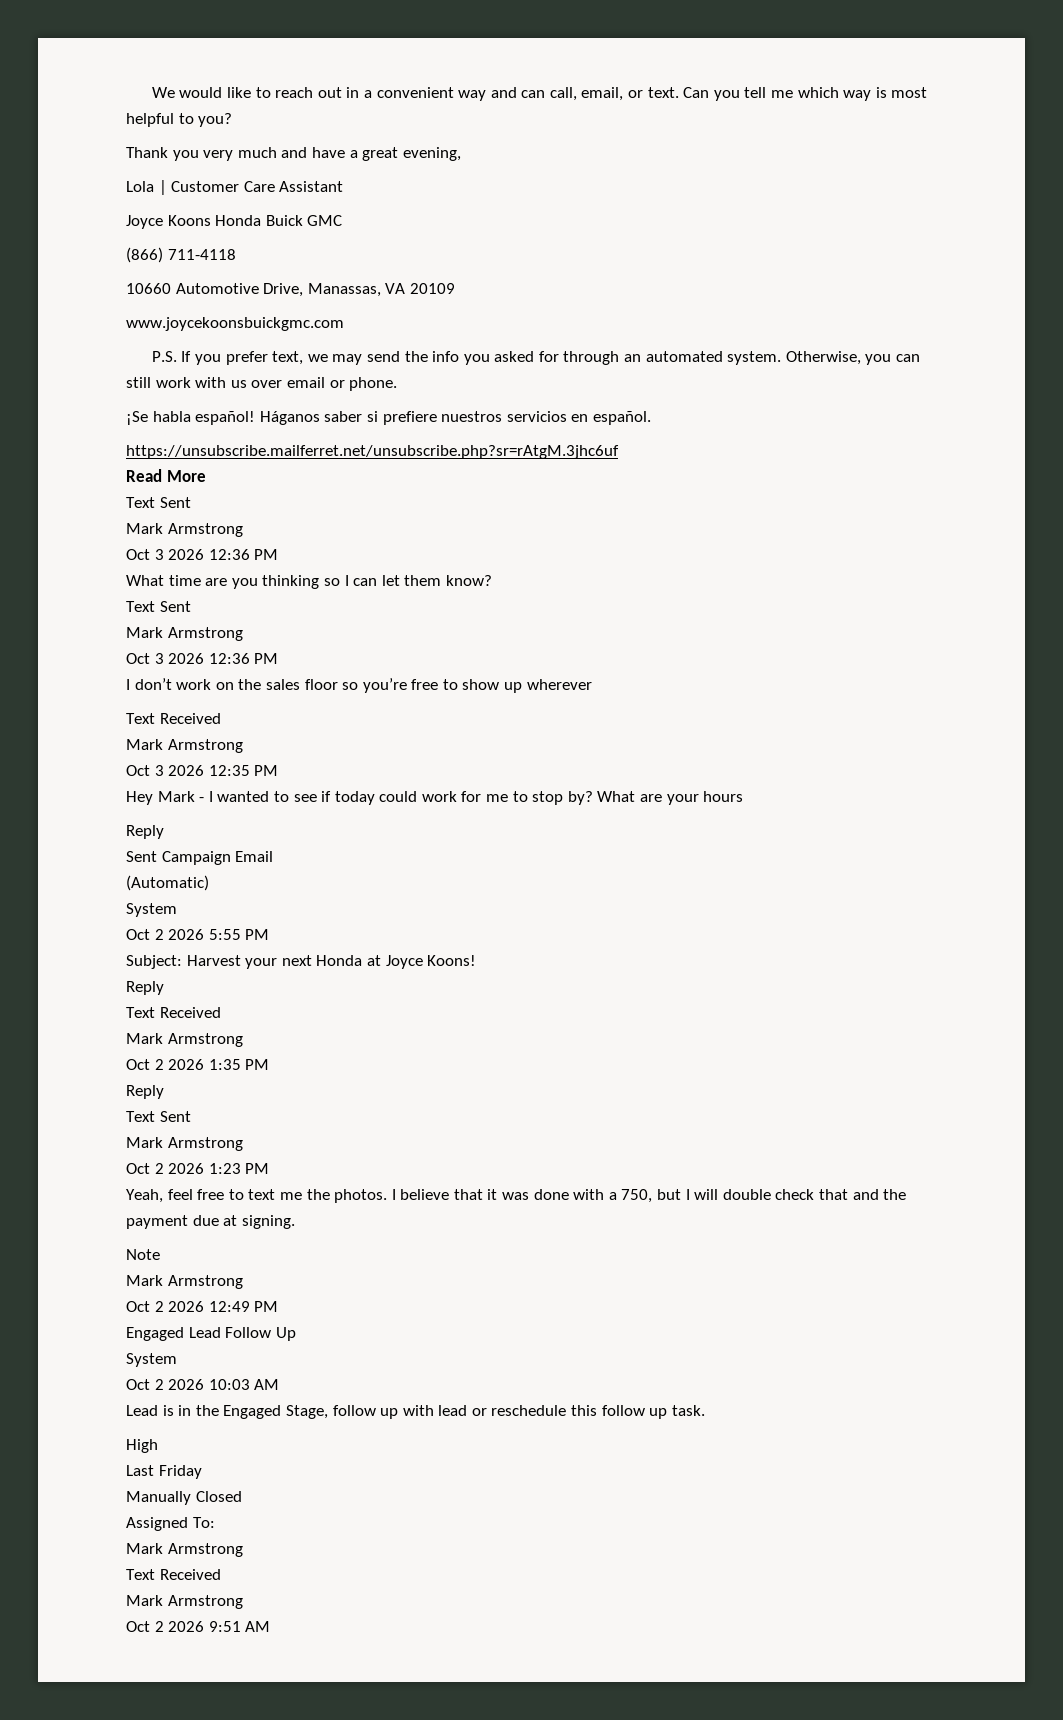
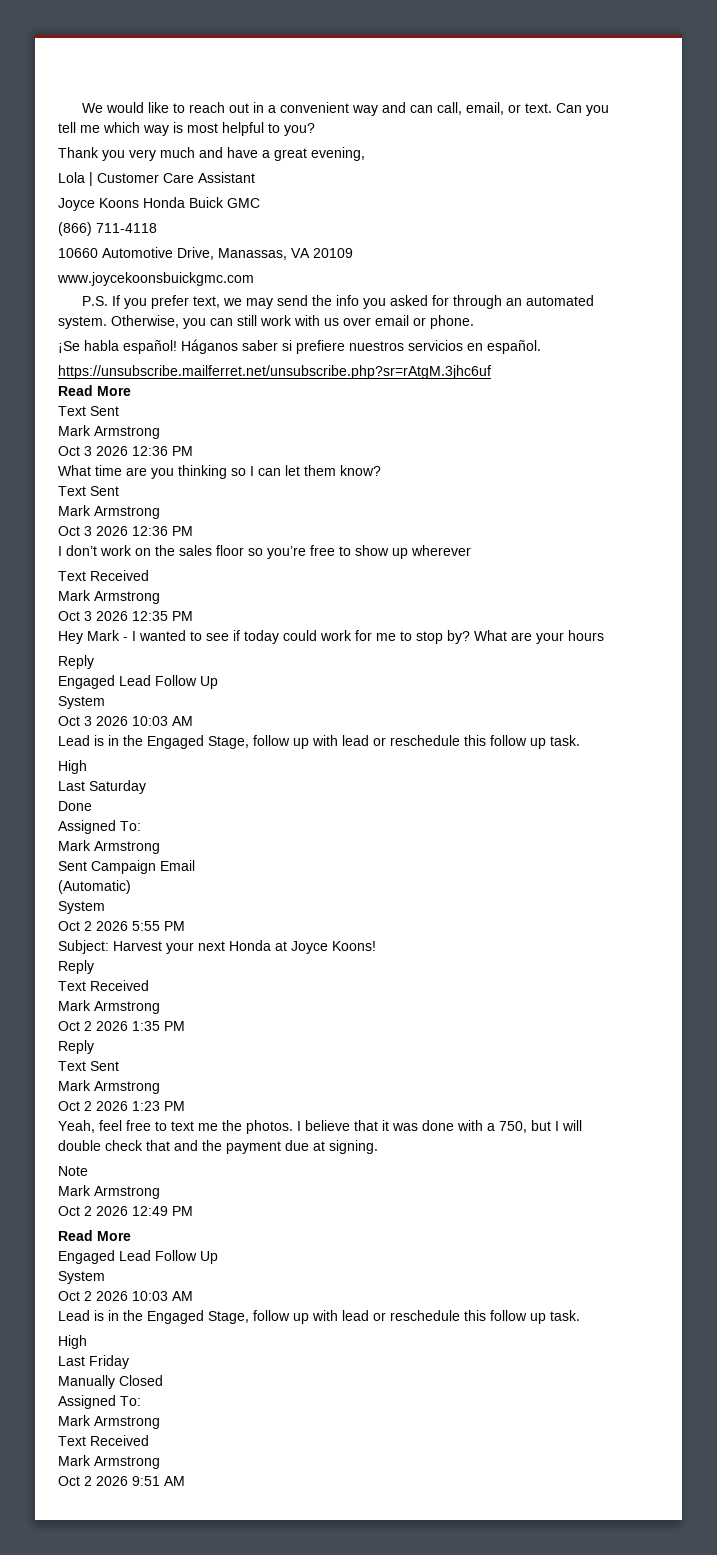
  What are your hours
  Reply
+ Engaged Lead Follow Up
+ System
+ Oct 3 2026 10:03 AM
+ Lead is in the Engaged Stage, follow up with lead or reschedule this follow up task.
+ High
+ Last Saturday
+ Done
+ Assigned To:
+ Mark Armstrong
  Oct 2 2026 12:49 PM
+ Read More

